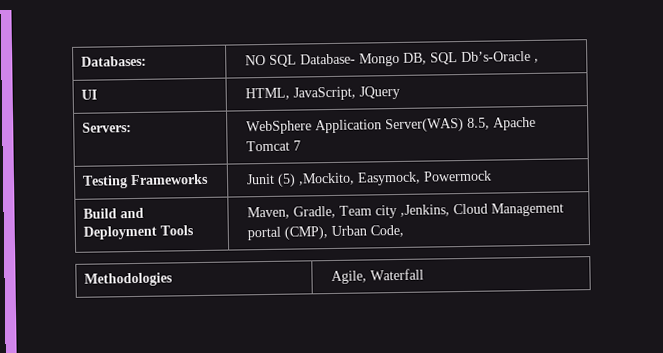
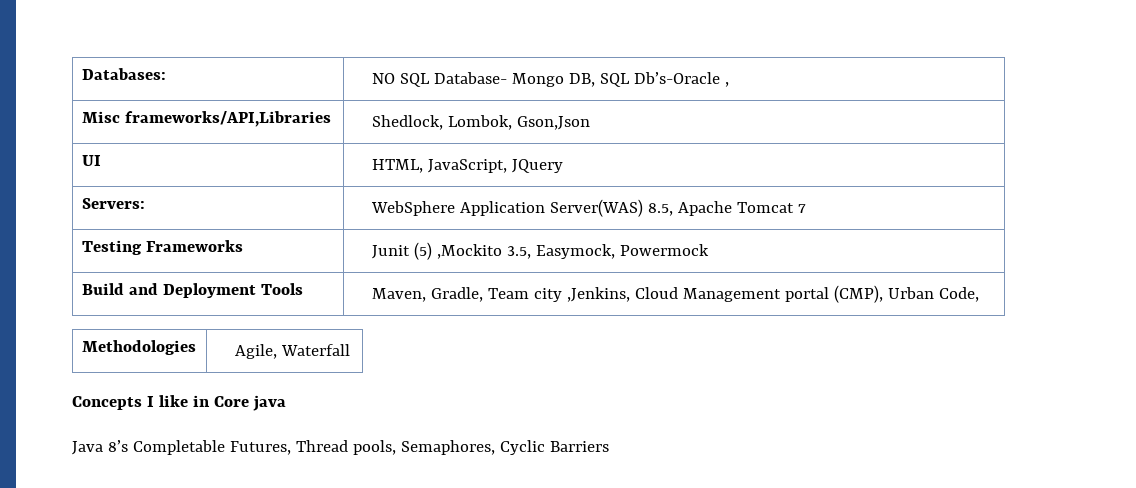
+ Misc frameworks/API,Libraries | Shedlock, Lombok, Gson,Json
- Testing Frameworks | Junit (5) ,Mockito, Easymock, Powermock
+ Testing Frameworks | Junit (5) ,Mockito 3.5, Easymock, Powermock
+ Concepts I like in Core java
+ Java 8’s Completable Futures, Thread pools, Semaphores, Cyclic Barriers

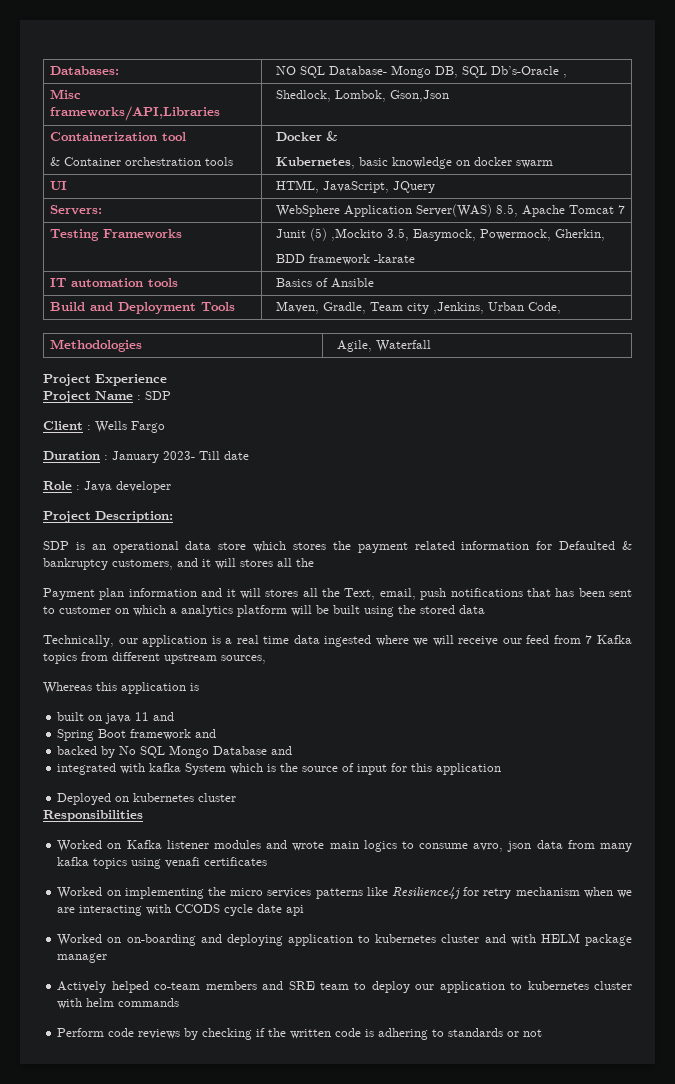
+ Containerization tool
+ & Container orchestration tools | Docker &
+ Kubernetes, basic knowledge on docker swarm
- Testing Frameworks | Junit (5) ,Mockito 3.5, Easymock, Powermock
+ Testing Frameworks | Junit (5) ,Mockito 3.5, Easymock, Powermock, Gherkin,
+ BDD framework -karate
+ IT automation tools | Basics of Ansible
- Build and Deployment Tools | Maven, Gradle, Team city ,Jenkins, Cloud Management portal (CMP), Urban Code,
+ Build and Deployment Tools | Maven, Gradle, Team city ,Jenkins, Urban Code,
- Concepts I like in Core java
- Java 8’s Completable Futures, Thread pools, Semaphores, Cyclic Barriers
+ Project Experience
+ Project Name : SDP
+ Client : Wells Fargo
+ Duration : January 2023- Till date
+ Role : Java developer
+ Project Description:
+ SDP is an operational data store which stores the payment related information for Defaulted & bankruptcy customers, and it will stores all the
+ Payment plan information and it will stores all the Text, email, push notifications that has been sent to customer on which a analytics platform will be built using the stored data
+ Technically, our application is a real time data ingested where we will receive our feed from 7 Kafka topics from different upstream sources,
+ Whereas this application is
+ built on java 11 and
+ Spring Boot framework and
+ backed by No SQL Mongo Database and
+ integrated with kafka System which is the source of input for this application
+ Deployed on kubernetes cluster
+ Responsibilities
+ Worked on Kafka listener modules and wrote main logics to consume avro, json data from many kafka topics using venafi certificates
+ Worked on implementing the micro services patterns like Resilience4j for retry mechanism when we are interacting with CCODS cycle date api
+ Worked on on-boarding and deploying application to kubernetes cluster and with HELM package manager
+ Actively helped co-team members and SRE team to deploy our application to kubernetes cluster with helm commands
+ Perform code reviews by checking if the written code is adhering to standards or not

